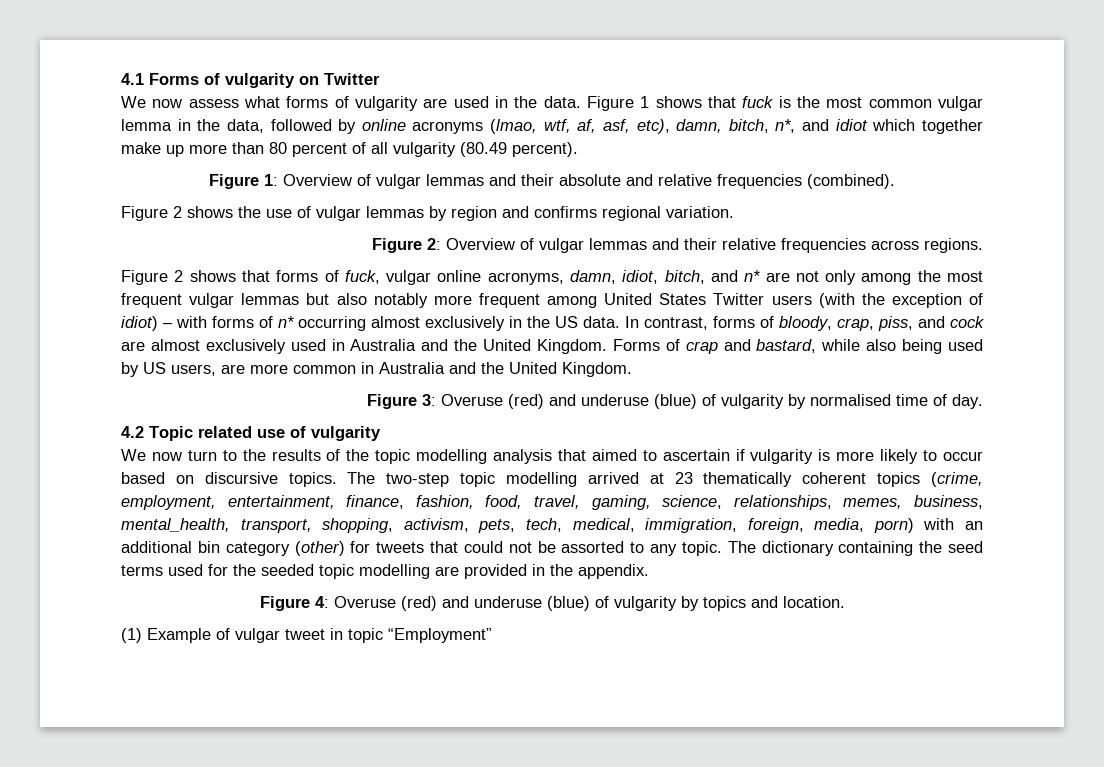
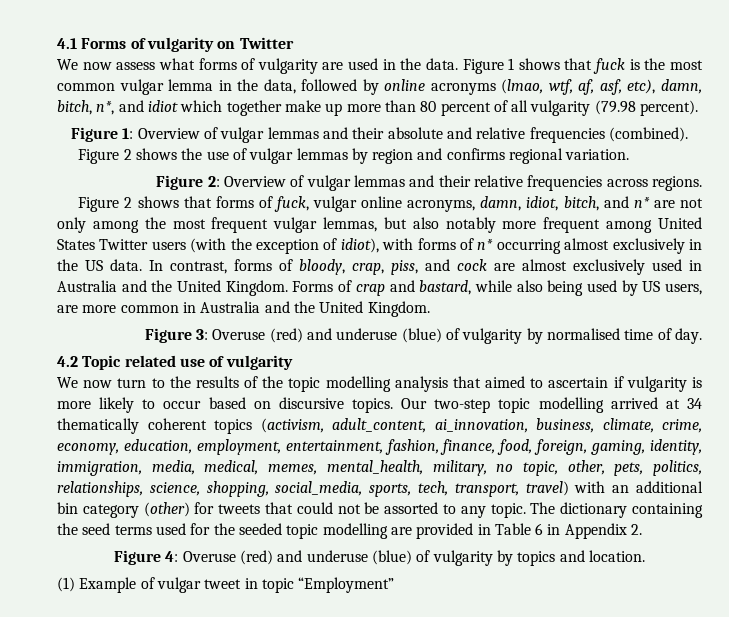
- Figure 1 shows that fuck is the most common vulgar lemma in the data, followed by online acronyms (lmao, wtf, af, asf, etc), damn, bitch, n*, and idiot which together make up more than 80 percent of all vulgarity (80.49 percent).
+ Figure 1 shows that fuck is the most common vulgar lemma in the data, followed by online acronyms (lmao, wtf, af, asf, etc), damn, bitch, n*, and idiot which together make up more than 80 percent of all vulgarity (79.98 percent).
- Figure 2 shows that forms of fuck, vulgar online acronyms, damn, idiot, bitch, and n* are not only among the most frequent vulgar lemmas but also notably more frequent among United States Twitter users (with the exception of idiot) – with forms of n* occurring almost exclusively in the US data.
+ Figure 2 shows that forms of fuck, vulgar online acronyms, damn, idiot, bitch, and n* are not only among the most frequent vulgar lemmas, but also notably more frequent among United States Twitter users (with the exception of idiot), with forms of n* occurring almost exclusively in the US data.
- The two-step topic modelling arrived at 23 thematically coherent topics (crime, employment, entertainment, finance, fashion, food, travel, gaming, science, relationships, memes, business, mental_health, transport, shopping, activism, pets, tech, medical, immigration, foreign, media, porn) with an additional bin category (other) for tweets that could not be assorted to any topic.
+ Our two-step topic modelling arrived at 34 thematically coherent topics (activism, adult_content, ai_innovation, business, climate, crime, economy, education, employment, entertainment, fashion, finance, food, foreign, gaming, identity, immigration, media, medical, memes, mental_health, military, no topic, other, pets, politics, relationships, science, shopping, social_media, sports, tech, transport, travel) with an additional bin category (other) for tweets that could not be assorted to any topic.
- The dictionary containing the seed terms used for the seeded topic modelling are provided in the appendix.
+ The dictionary containing the seed terms used for the seeded topic modelling are provided in Table 6 in Appendix 2.

